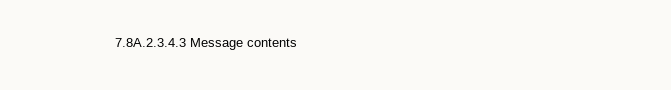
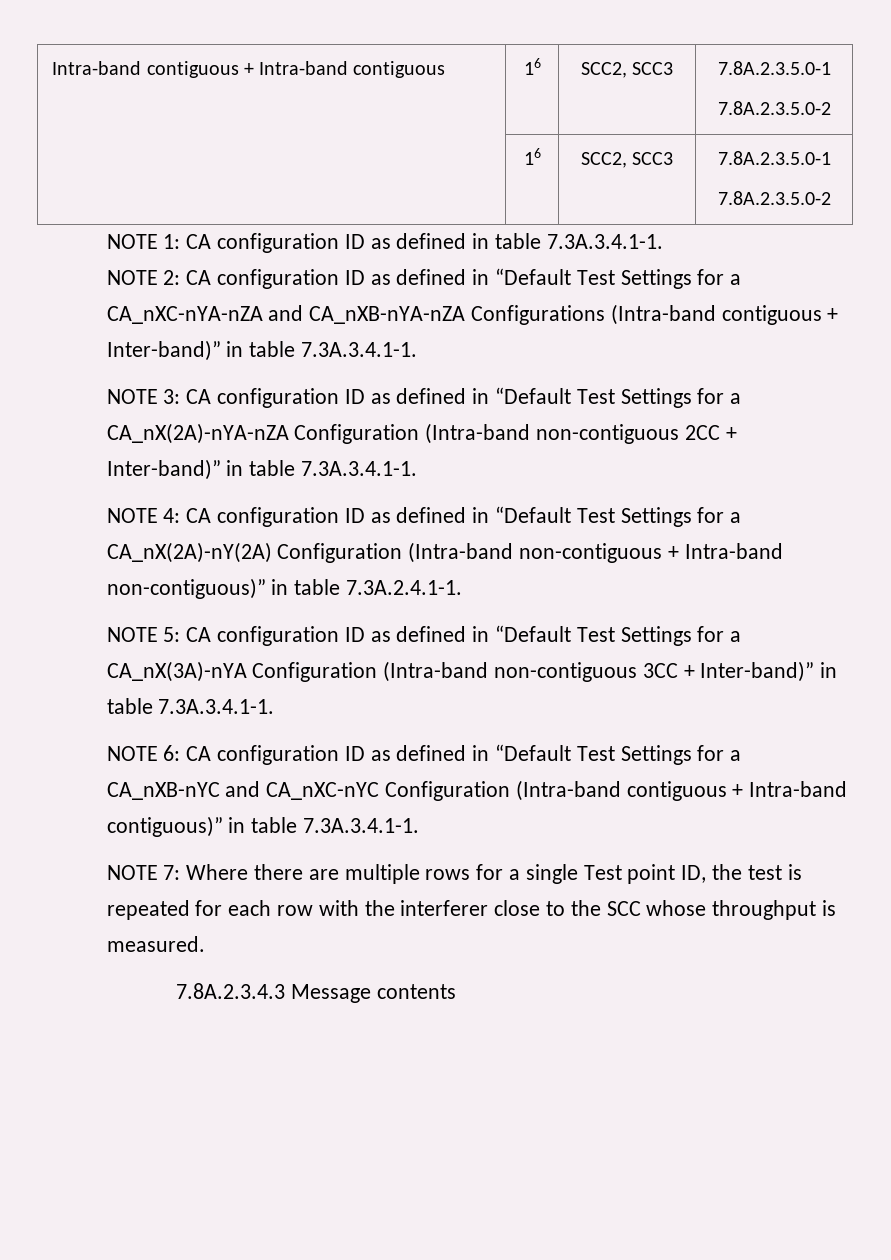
+ Intra-band contiguous + Intra-band contiguous | 16 | SCC2, SCC3 | 7.8A.2.3.5.0-1
+ 7.8A.2.3.5.0-2
+ | 16 | SCC2, SCC3 | 7.8A.2.3.5.0-1
+ 7.8A.2.3.5.0-2
+ NOTE 1: CA configuration ID as defined in table 7.3A.3.4.1-1.
+ NOTE 2: CA configuration ID as defined in “Default Test Settings for a CA_nXC-nYA-nZA and CA_nXB-nYA-nZA Configurations (Intra-band contiguous + Inter-band)” in table 7.3A.3.4.1-1.
+ NOTE 3: CA configuration ID as defined in “Default Test Settings for a CA_nX(2A)-nYA-nZA Configuration (Intra-band non-contiguous 2CC + Inter-band)” in table 7.3A.3.4.1-1.
+ NOTE 4: CA configuration ID as defined in “Default Test Settings for a CA_nX(2A)-nY(2A) Configuration (Intra-band non-contiguous + Intra-band non-contiguous)” in table 7.3A.2.4.1-1.
+ NOTE 5: CA configuration ID as defined in “Default Test Settings for a CA_nX(3A)-nYA Configuration (Intra-band non-contiguous 3CC + Inter-band)” in table 7.3A.3.4.1-1.
+ NOTE 6: CA configuration ID as defined in “Default Test Settings for a CA_nXB-nYC and CA_nXC-nYC Configuration (Intra-band contiguous + Intra-band contiguous)” in table 7.3A.3.4.1-1.
+ NOTE 7: Where there are multiple rows for a single Test point ID, the test is repeated for each row with the interferer close to the SCC whose throughput is measured.

